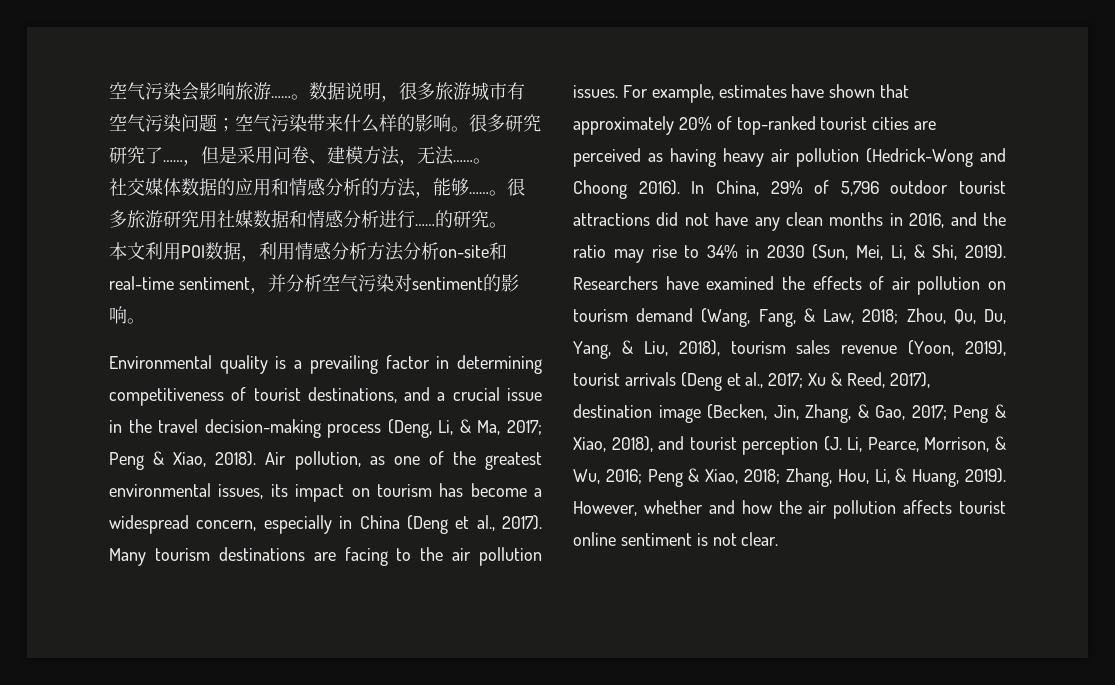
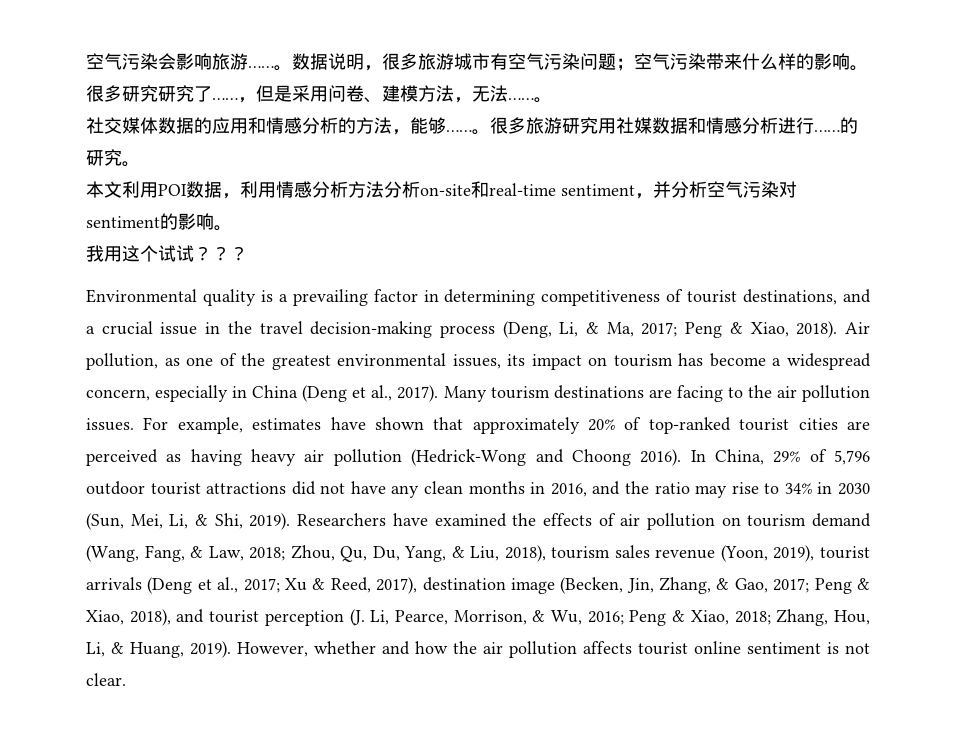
+ 我用这个试试？？？

